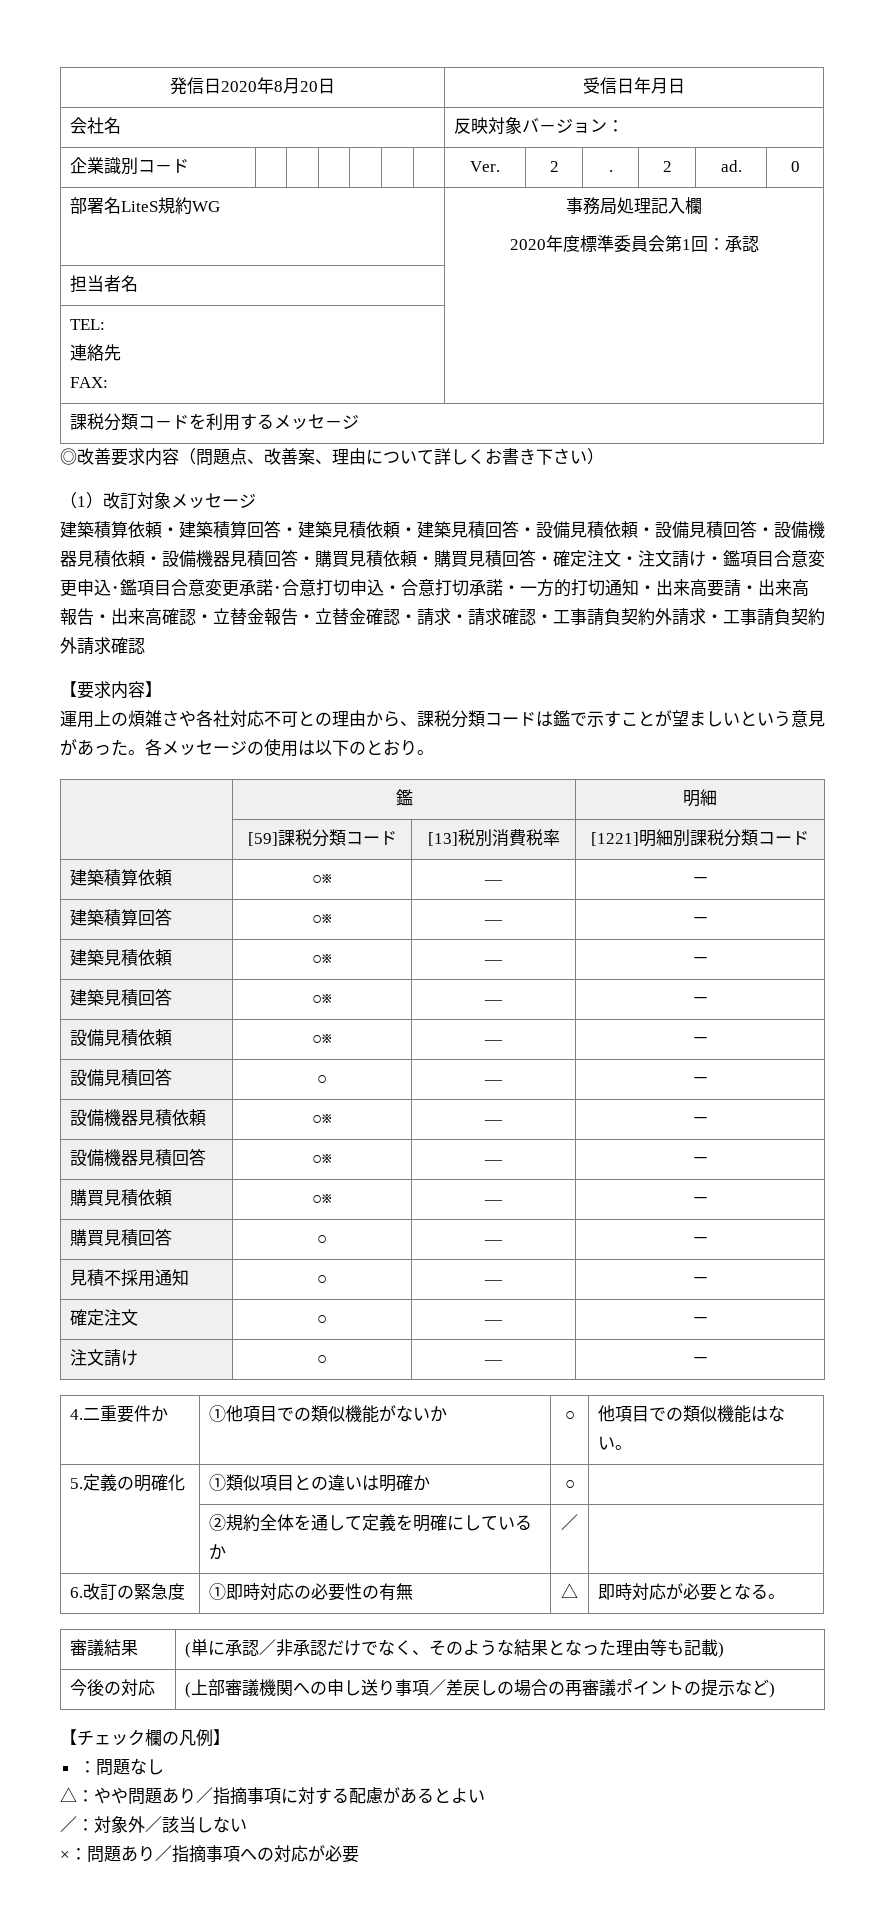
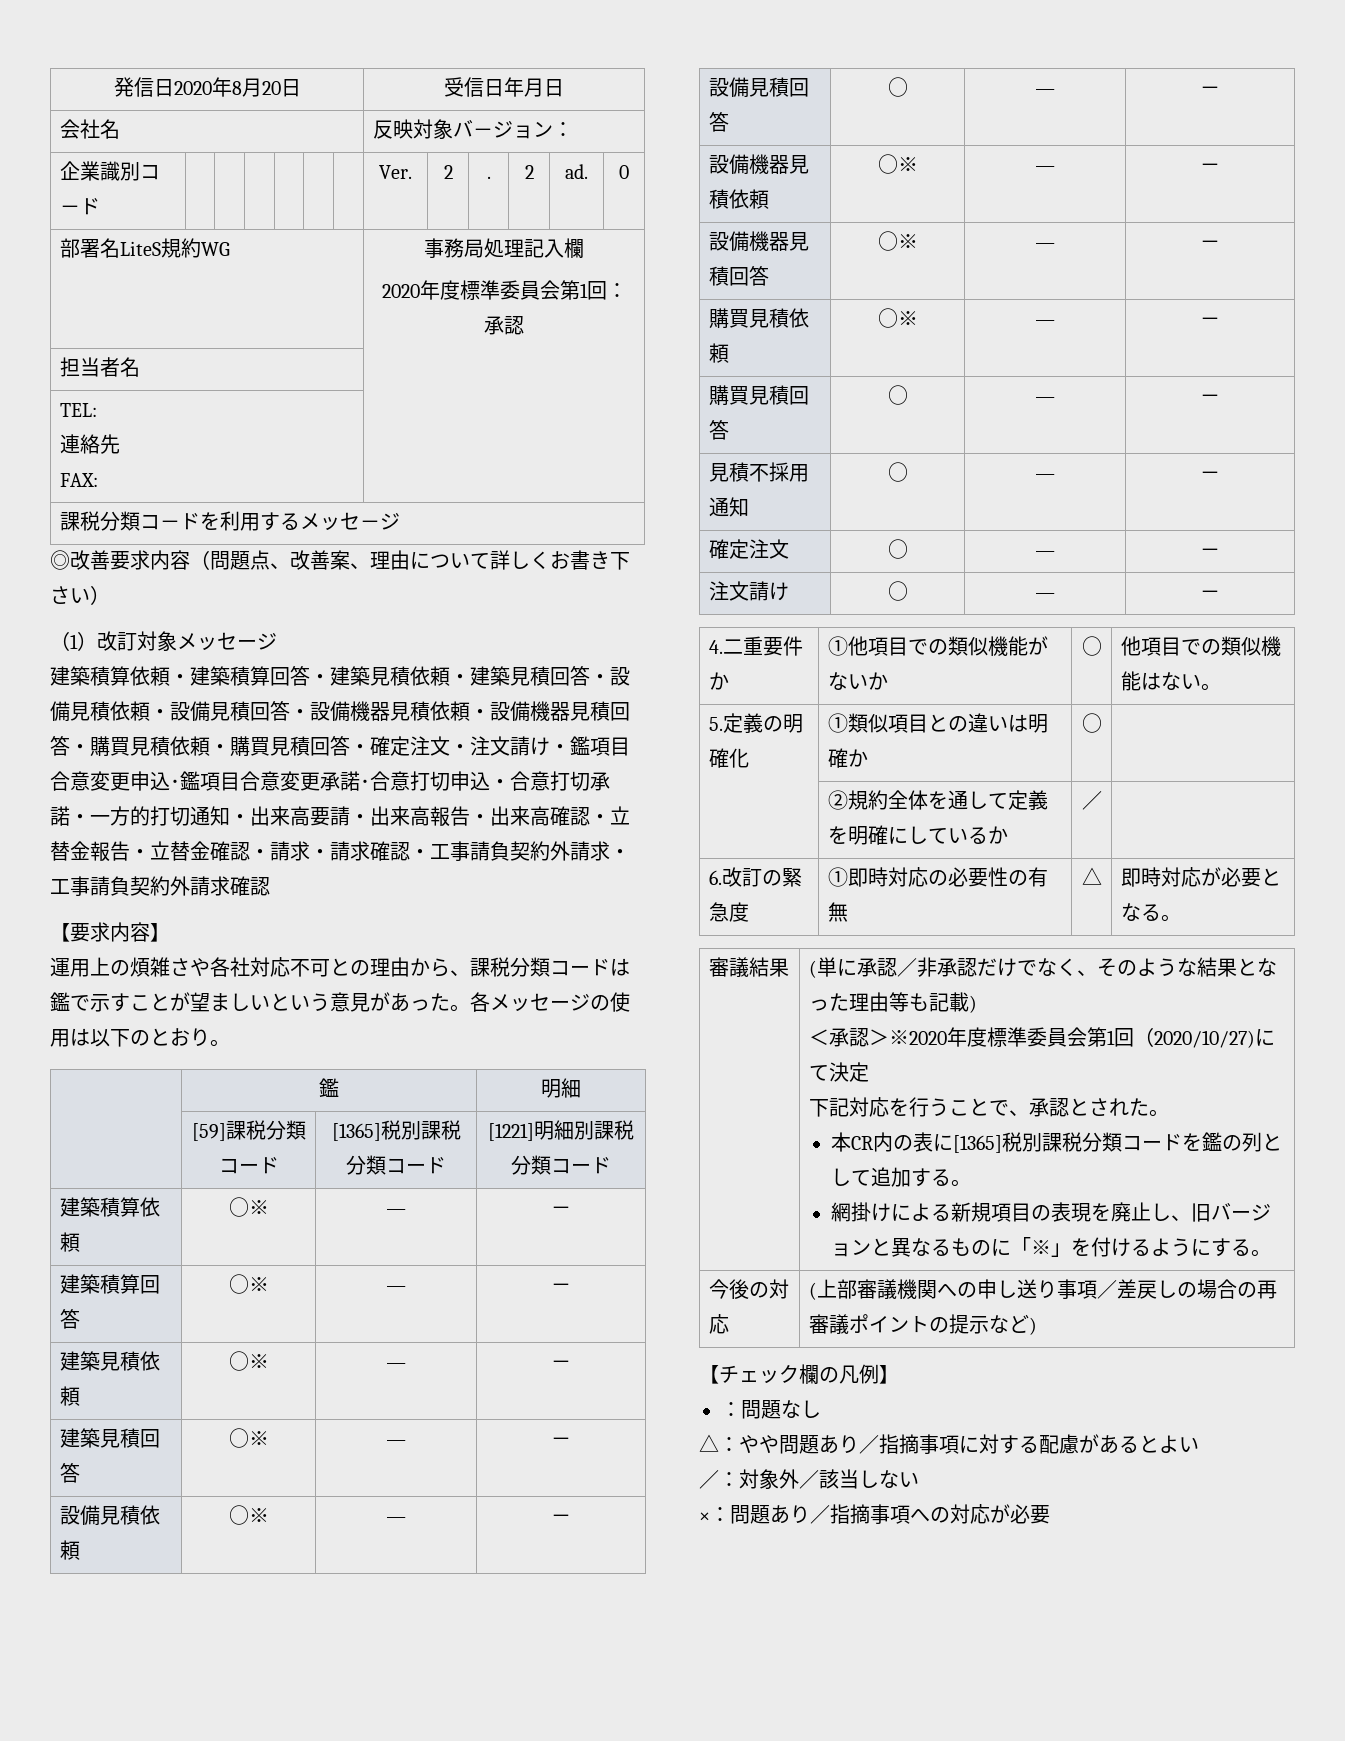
- | [59]課税分類コード | [13]税別消費税率 | [1221]明細別課税分類コード
+ | [59]課税分類コード | [1365]税別課税分類コード | [1221]明細別課税分類コード
+ ＜承認＞※2020年度標準委員会第1回（2020/10/27)にて決定
+ 下記対応を行うことで、承認とされた。
+ 本CR内の表に[1365]税別課税分類コードを鑑の列として追加する。
+ 網掛けによる新規項目の表現を廃止し、旧バージョンと異なるものに「※」を付けるようにする。

